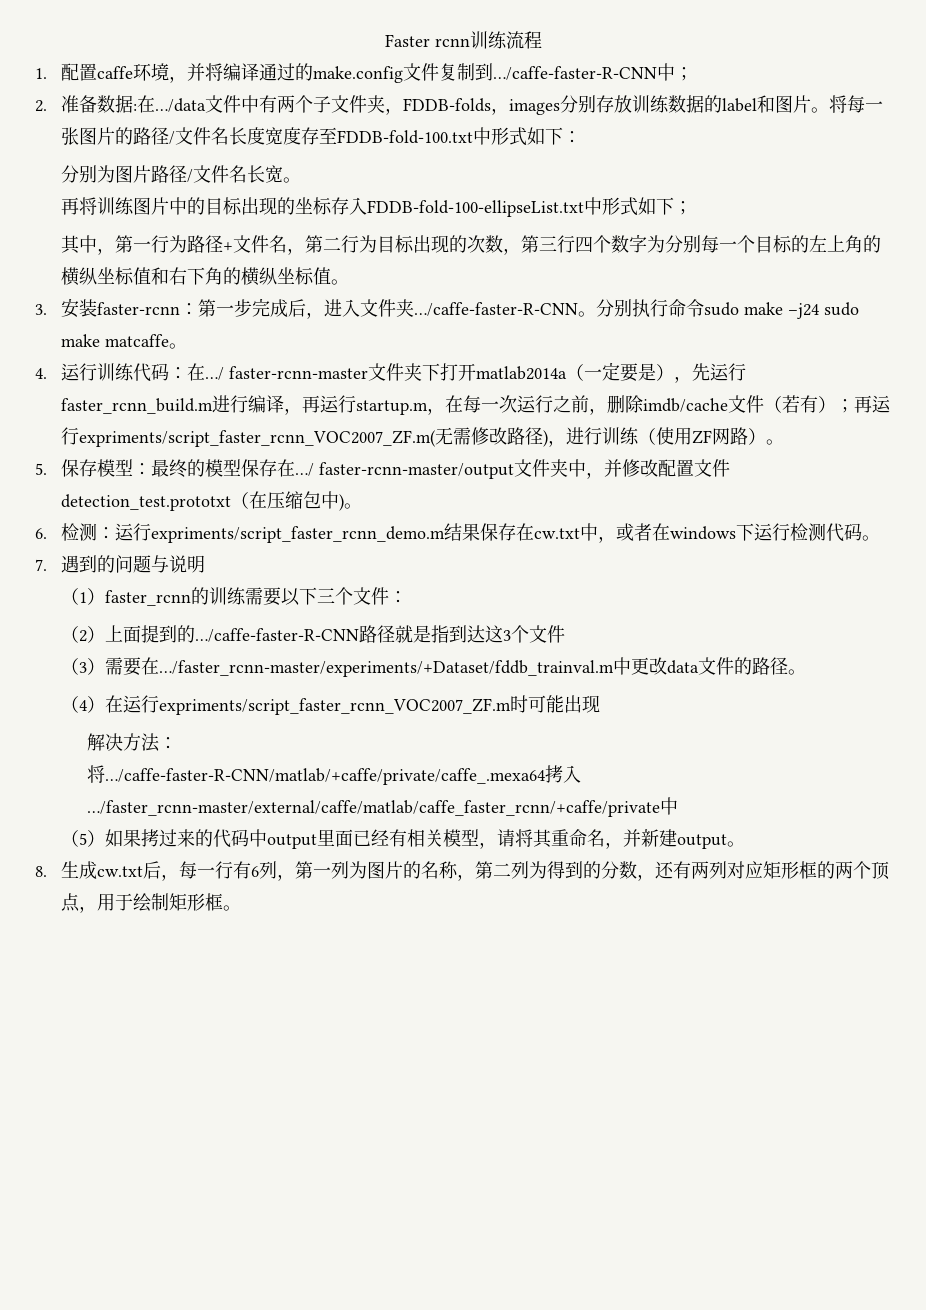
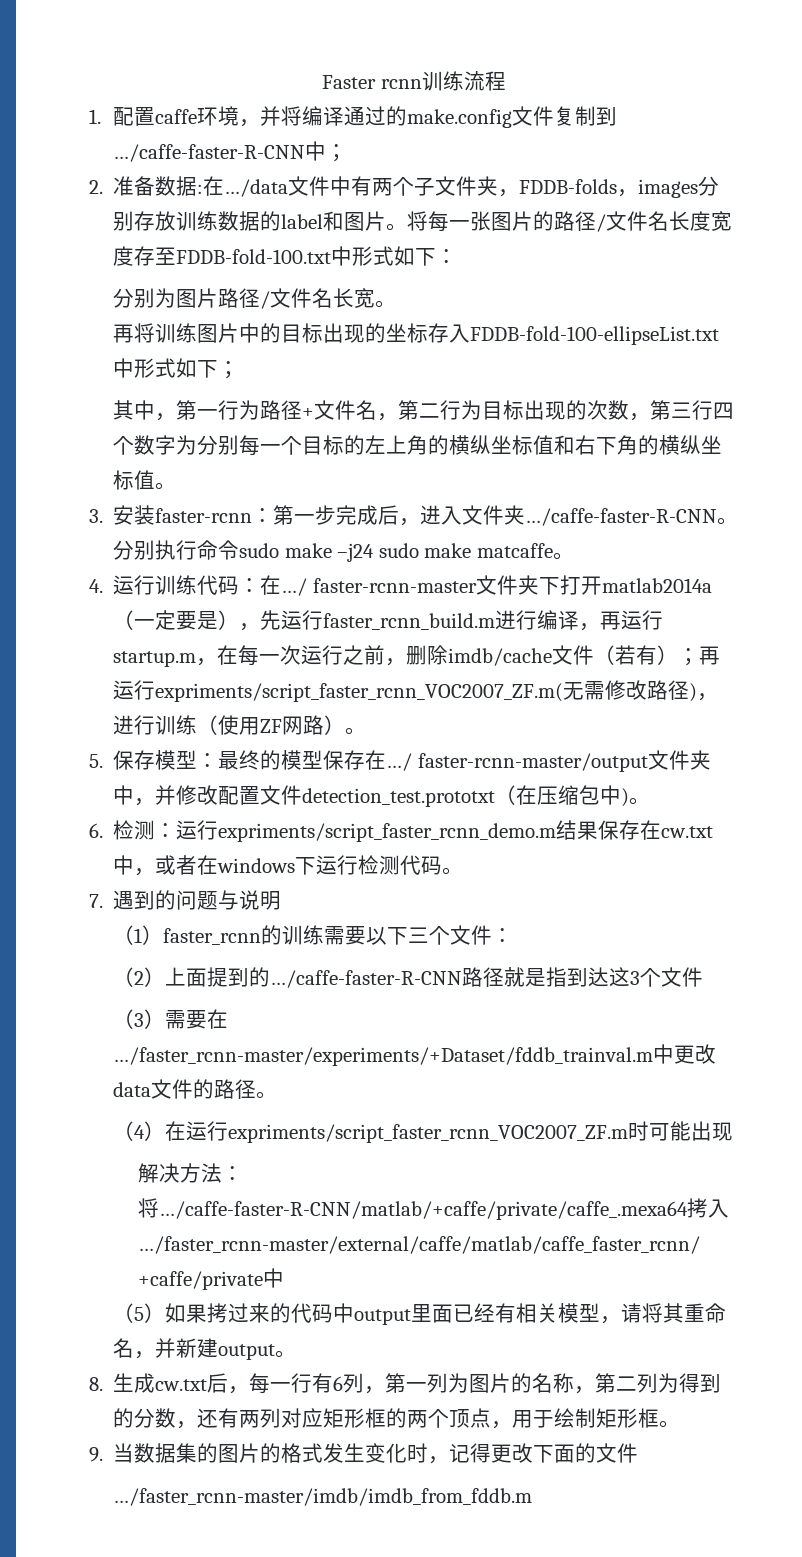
+ 9.当数据集的图片的格式发生变化时，记得更改下面的文件
+ …/faster_rcnn-master/imdb/imdb_from_fddb.m

